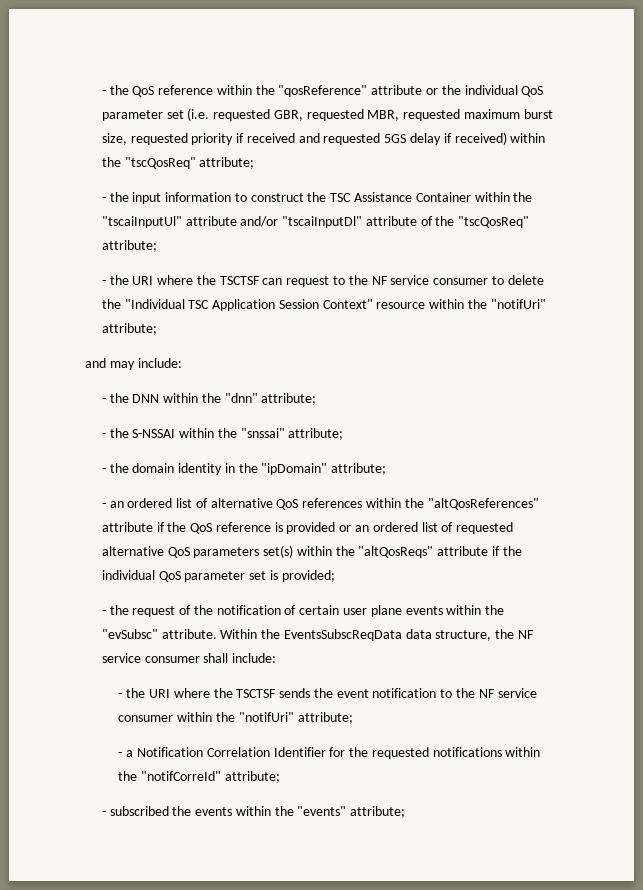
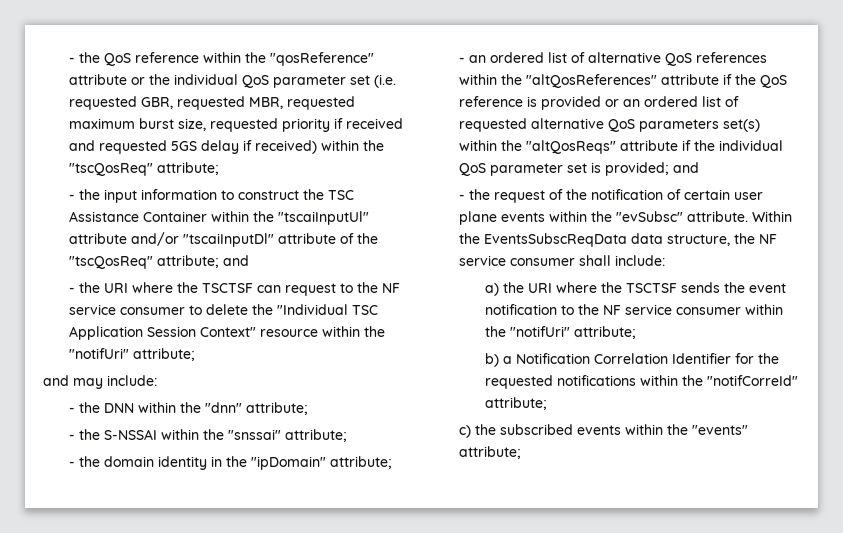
- - the input information to construct the TSC Assistance Container within the "tscaiInputUl" attribute and/or "tscaiInputDl" attribute of the "tscQosReq" attribute;
+ - the input information to construct the TSC Assistance Container within the "tscaiInputUl" attribute and/or "tscaiInputDl" attribute of the "tscQosReq" attribute; and
- - an ordered list of alternative QoS references within the "altQosReferences" attribute if the QoS reference is provided or an ordered list of requested alternative QoS parameters set(s) within the "altQosReqs" attribute if the individual QoS parameter set is provided;
+ - an ordered list of alternative QoS references within the "altQosReferences" attribute if the QoS reference is provided or an ordered list of requested alternative QoS parameters set(s) within the "altQosReqs" attribute if the individual QoS parameter set is provided; and
- - the URI where the TSCTSF sends the event notification to the NF service consumer within the "notifUri" attribute;
+ a) the URI where the TSCTSF sends the event notification to the NF service consumer within the "notifUri" attribute;
- - a Notification Correlation Identifier for the requested notifications within the "notifCorreId" attribute;
+ b) a Notification Correlation Identifier for the requested notifications within the "notifCorreId" attribute;
- - subscribed the events within the "events" attribute;
+ c) the subscribed events within the "events" attribute;

